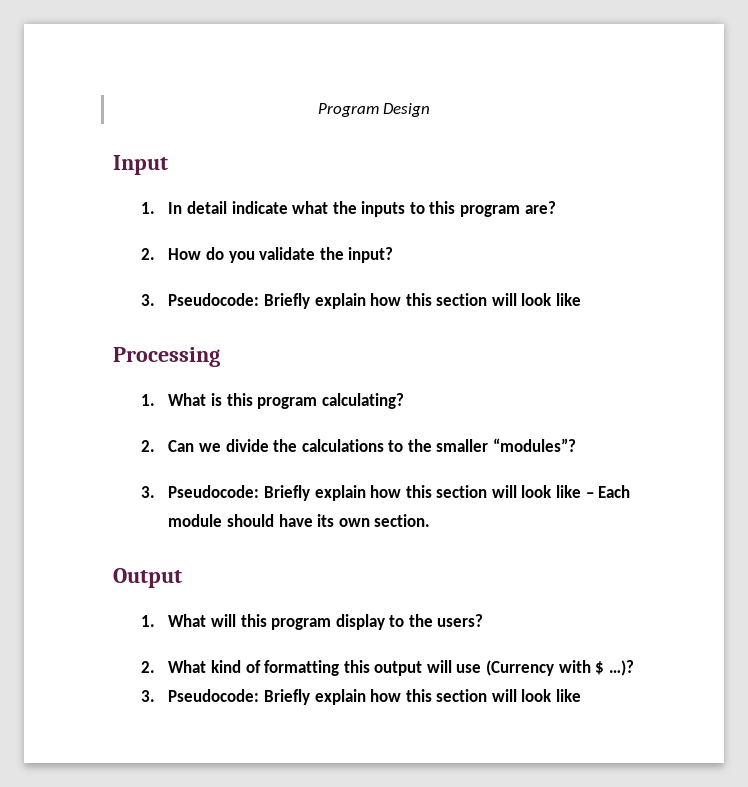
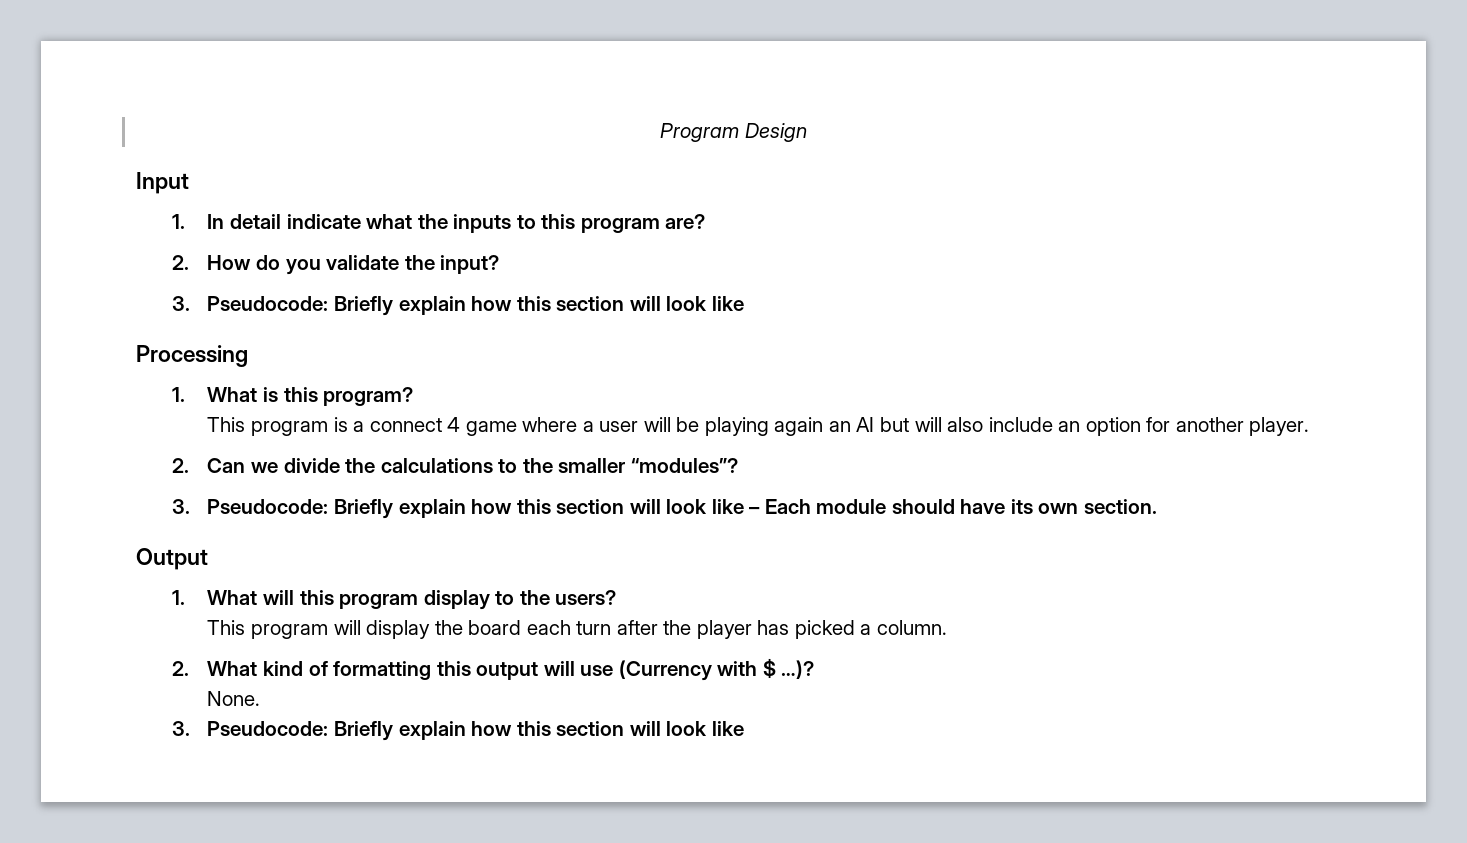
- 1. What is this program calculating?
+ 1. What is this program?
+ This program is a connect 4 game where a user will be playing again an AI but will also include an option for another player.
+ This program will display the board each turn after the player has picked a column.
+ None.

